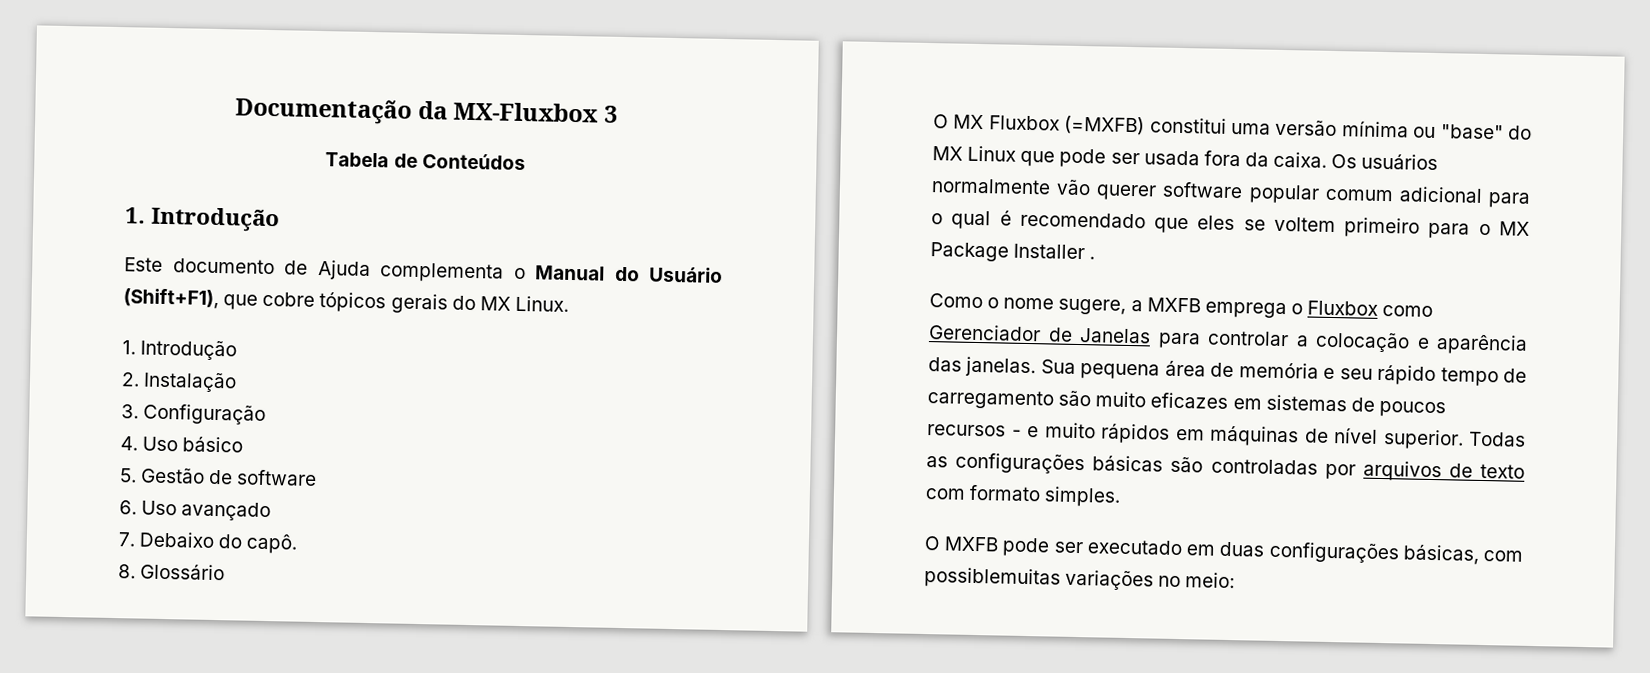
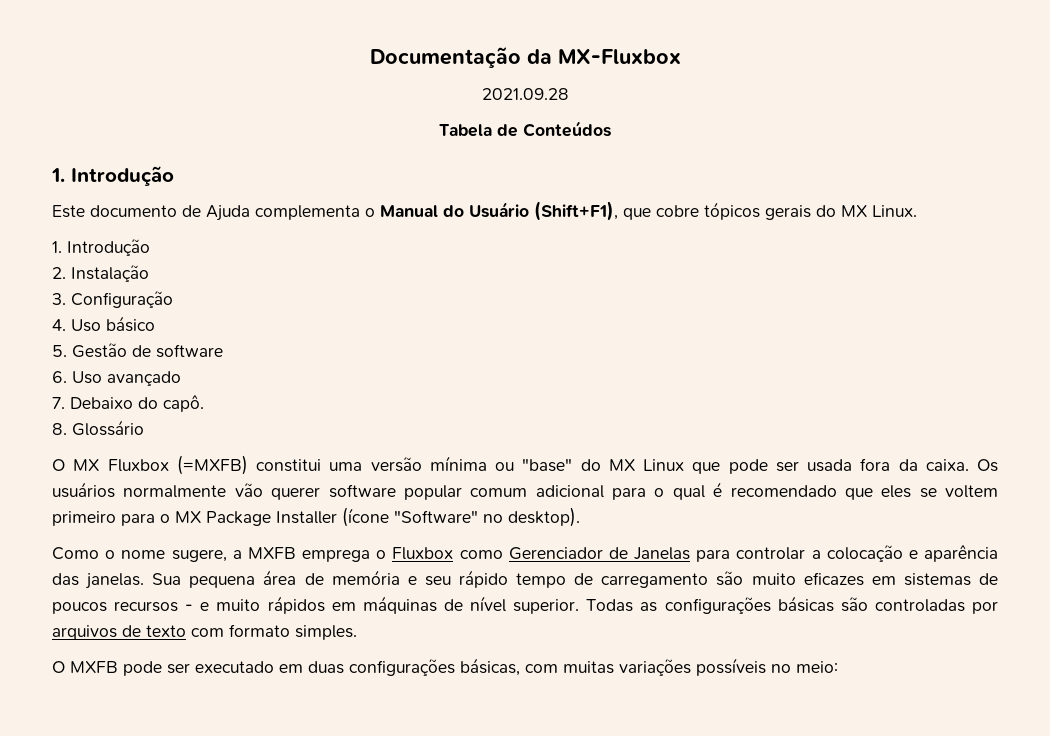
- Documentação da MX-Fluxbox 3
+ Documentação da MX-Fluxbox
+ 2021.09.28
- Os usuários normalmente vão querer software popular comum adicional para o qual é recomendado que eles se voltem primeiro para o MX Package Installer .
+ Os usuários normalmente vão querer software popular comum adicional para o qual é recomendado que eles se voltem primeiro para o MX Package Installer (ícone "Software" no desktop).
- O MXFB pode ser executado em duas configurações básicas, com possiblemuitas variações no meio:
+ O MXFB pode ser executado em duas configurações básicas, com muitas variações possíveis no meio:

